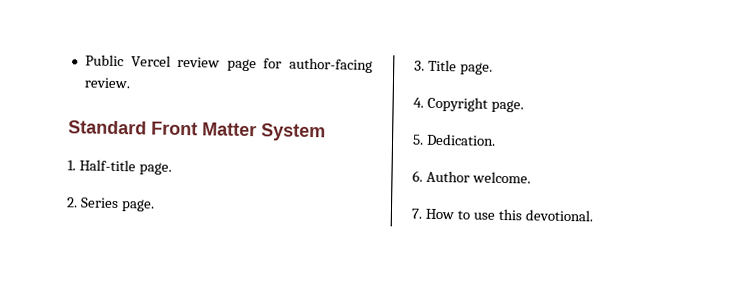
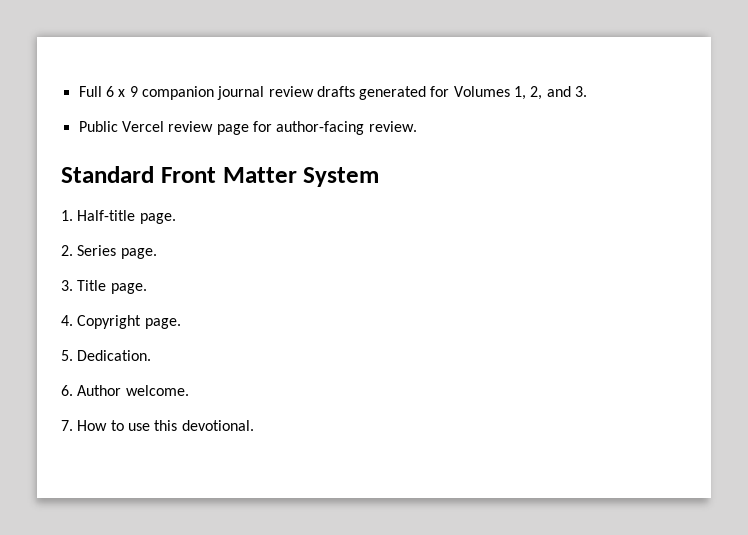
+ Full 6 x 9 companion journal review drafts generated for Volumes 1, 2, and 3.

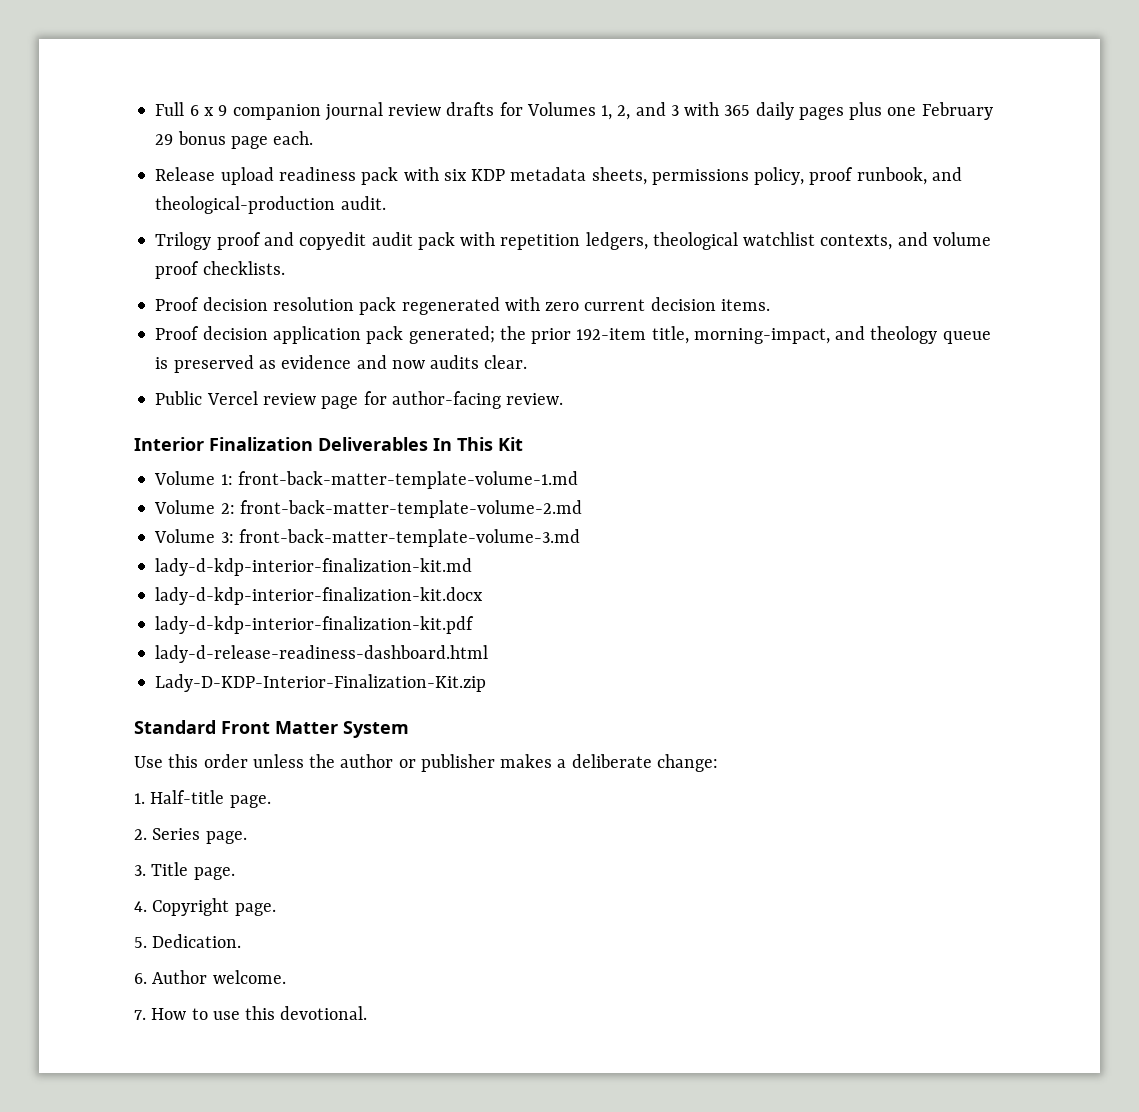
- Full 6 x 9 companion journal review drafts generated for Volumes 1, 2, and 3.
+ Full 6 x 9 companion journal review drafts for Volumes 1, 2, and 3 with 365 daily pages plus one February 29 bonus page each.
+ Release upload readiness pack with six KDP metadata sheets, permissions policy, proof runbook, and theological-production audit.
+ Trilogy proof and copyedit audit pack with repetition ledgers, theological watchlist contexts, and volume proof checklists.
+ Proof decision resolution pack regenerated with zero current decision items.
+ Proof decision application pack generated; the prior 192-item title, morning-impact, and theology queue is preserved as evidence and now audits clear.
+ Interior Finalization Deliverables In This Kit
+ Volume 1: front-back-matter-template-volume-1.md
+ Volume 2: front-back-matter-template-volume-2.md
+ Volume 3: front-back-matter-template-volume-3.md
+ lady-d-kdp-interior-finalization-kit.md
+ lady-d-kdp-interior-finalization-kit.docx
+ lady-d-kdp-interior-finalization-kit.pdf
+ lady-d-release-readiness-dashboard.html
+ Lady-D-KDP-Interior-Finalization-Kit.zip
  Standard Front Matter System
+ Use this order unless the author or publisher makes a deliberate change:

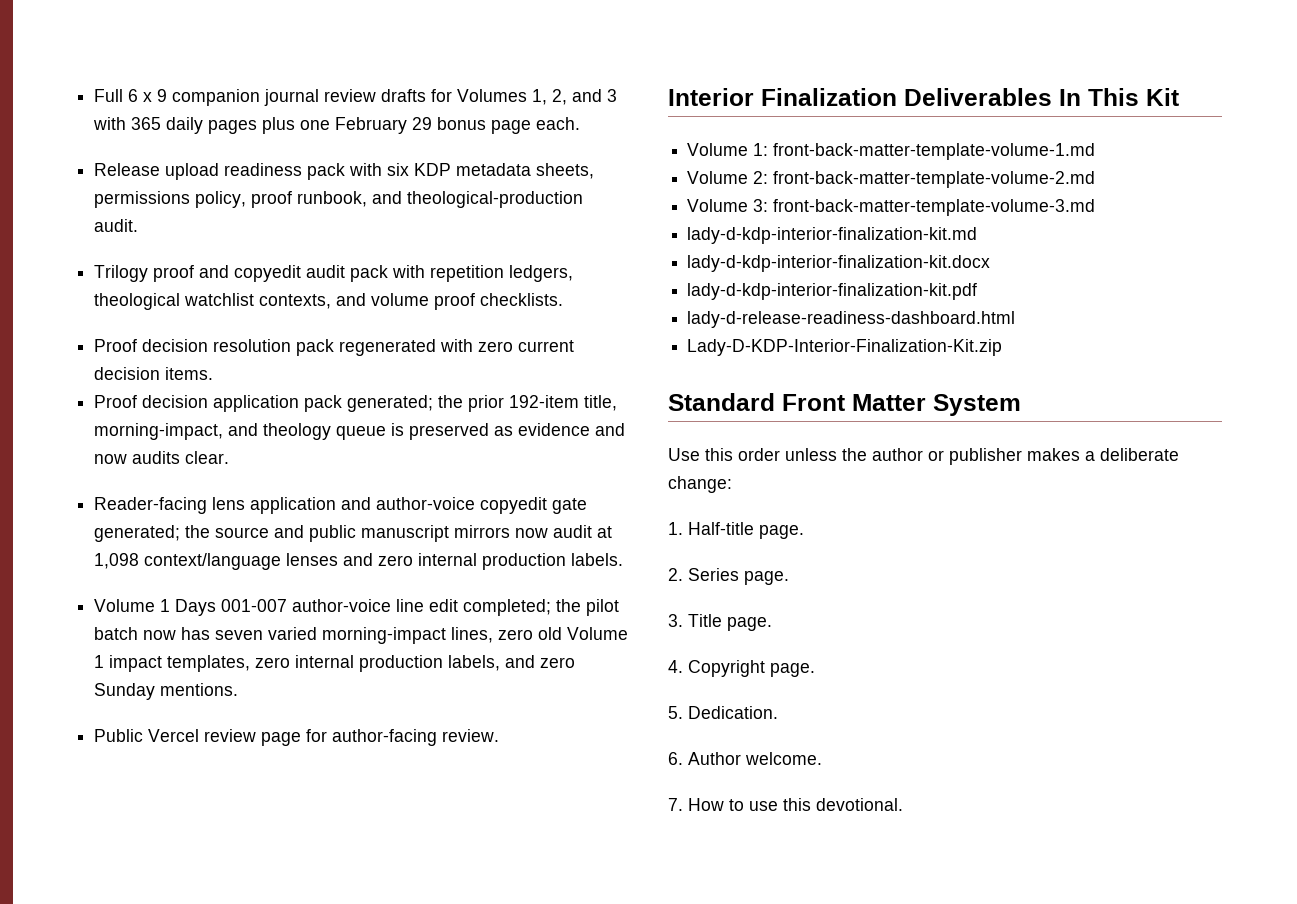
+ Reader-facing lens application and author-voice copyedit gate generated; the source and public manuscript mirrors now audit at 1,098 context/language lenses and zero internal production labels.
+ Volume 1 Days 001-007 author-voice line edit completed; the pilot batch now has seven varied morning-impact lines, zero old Volume 1 impact templates, zero internal production labels, and zero Sunday mentions.

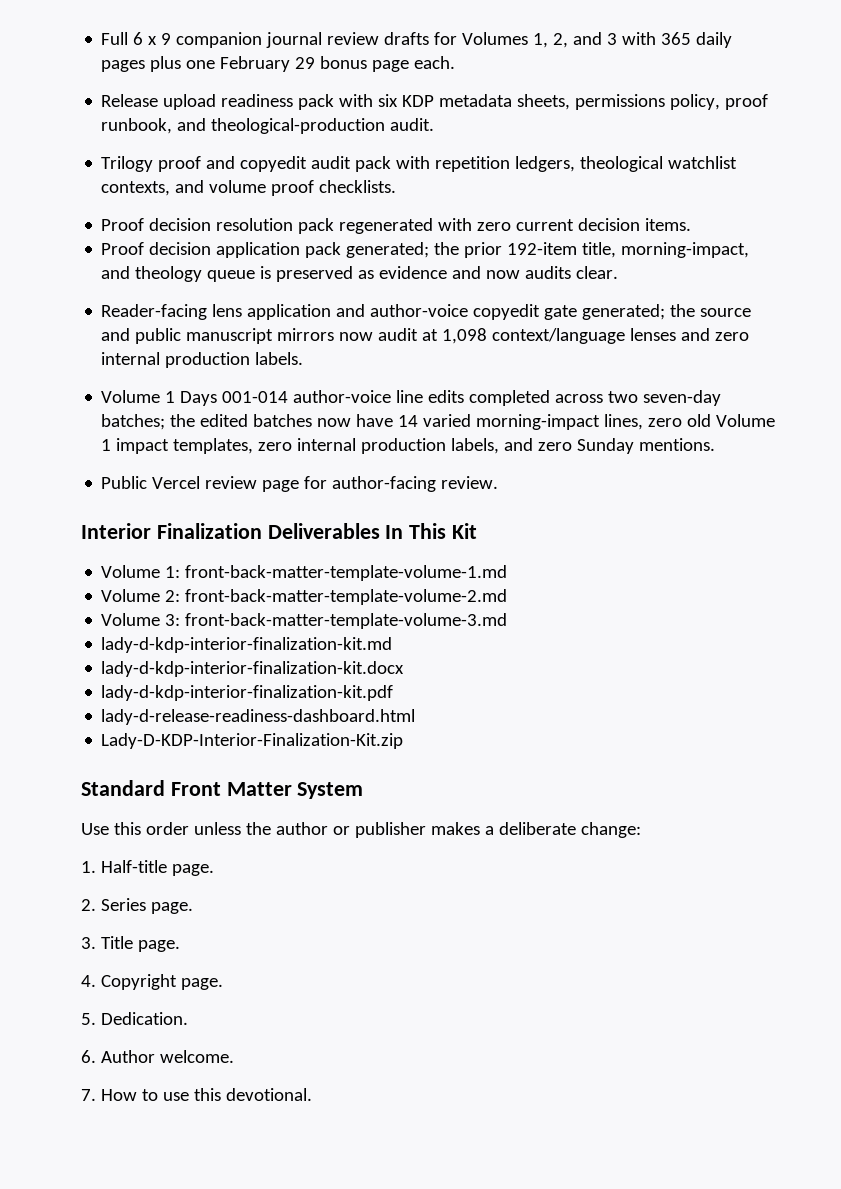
- Volume 1 Days 001-007 author-voice line edit completed; the pilot batch now has seven varied morning-impact lines, zero old Volume 1 impact templates, zero internal production labels, and zero Sunday mentions.
+ Volume 1 Days 001-014 author-voice line edits completed across two seven-day batches; the edited batches now have 14 varied morning-impact lines, zero old Volume 1 impact templates, zero internal production labels, and zero Sunday mentions.

